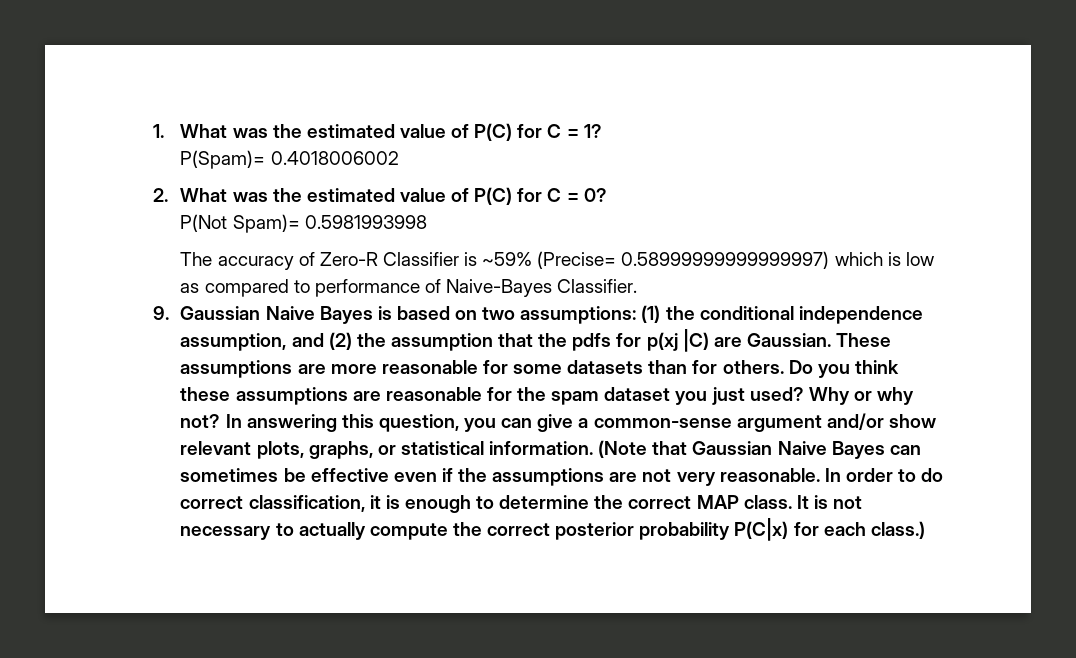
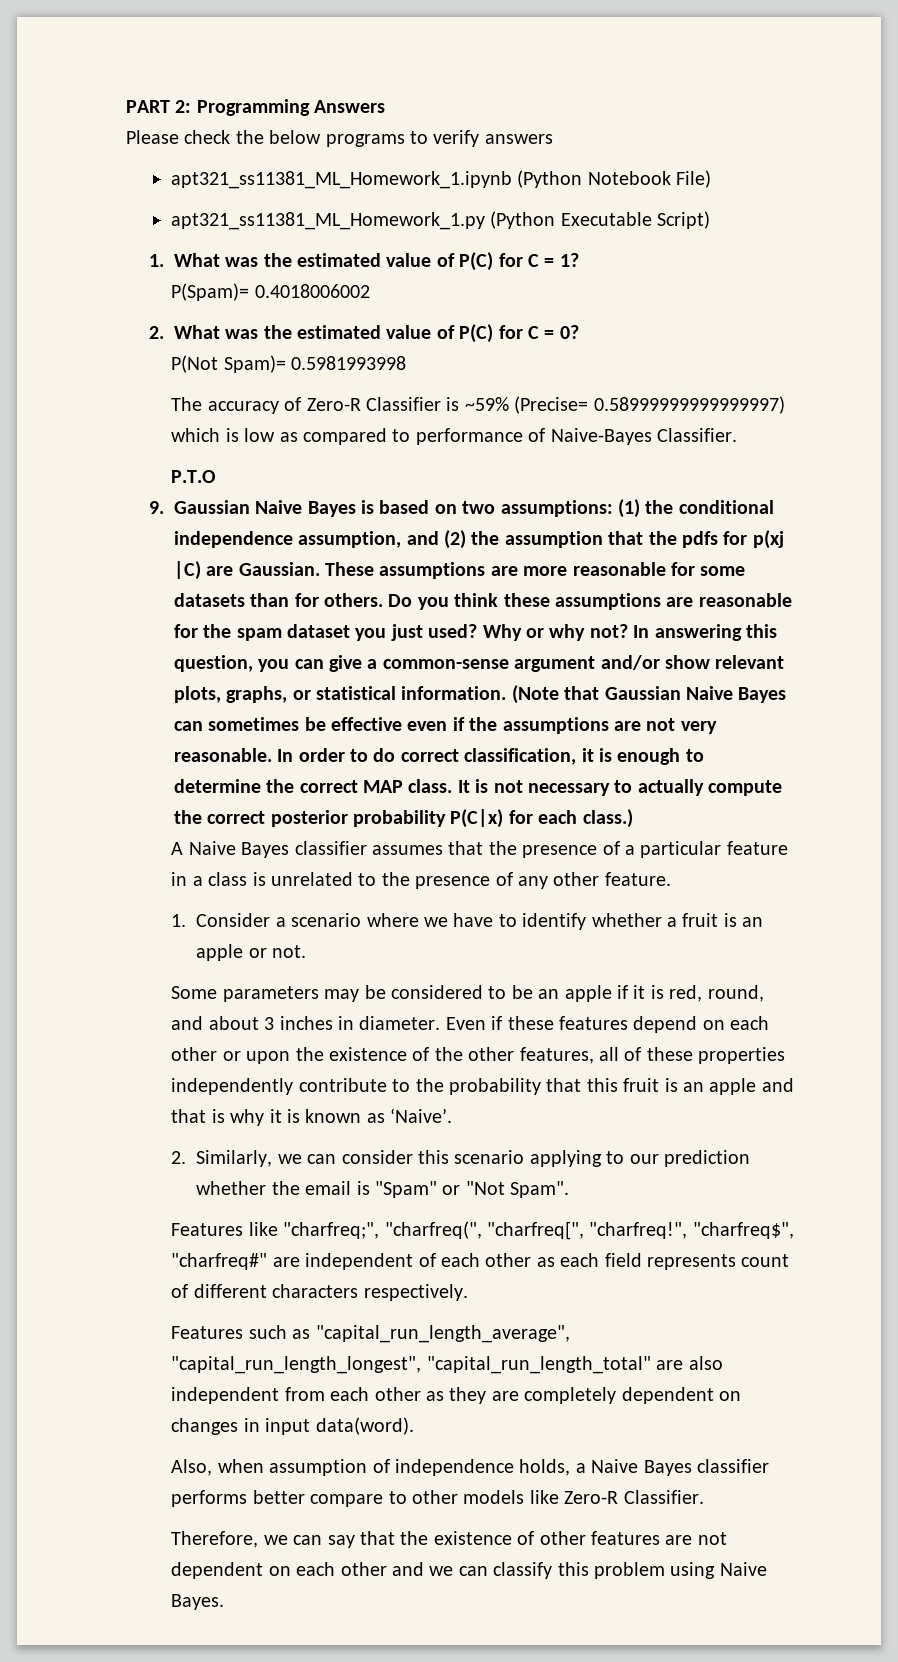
+ PART 2: Programming Answers
+ Please check the below programs to verify answers
+ apt321_ss11381_ML_Homework_1.ipynb (Python Notebook File)
+ apt321_ss11381_ML_Homework_1.py (Python Executable Script)
+ P.T.O
+ A Naive Bayes classifier assumes that the presence of a particular feature in a class is unrelated to the presence of any other feature.
+ 1. Consider a scenario where we have to identify whether a fruit is an apple or not.
+ Some parameters may be considered to be an apple if it is red, round, and about 3 inches in diameter. Even if these features depend on each other or upon the existence of the other features, all of these properties independently contribute to the probability that this fruit is an apple and that is why it is known as ‘Naive’.
+ 2. Similarly, we can consider this scenario applying to our prediction whether the email is "Spam" or "Not Spam".
+ Features like "charfreq;", "charfreq(", "charfreq[", "charfreq!", "charfreq$", "charfreq#" are independent of each other as each field represents count of different characters respectively.
+ Features such as "capital_run_length_average", "capital_run_length_longest", "capital_run_length_total" are also independent from each other as they are completely dependent on changes in input data(word).
+ Also, when assumption of independence holds, a Naive Bayes classifier performs better compare to other models like Zero-R Classifier.
+ Therefore, we can say that the existence of other features are not dependent on each other and we can classify this problem using Naive Bayes.

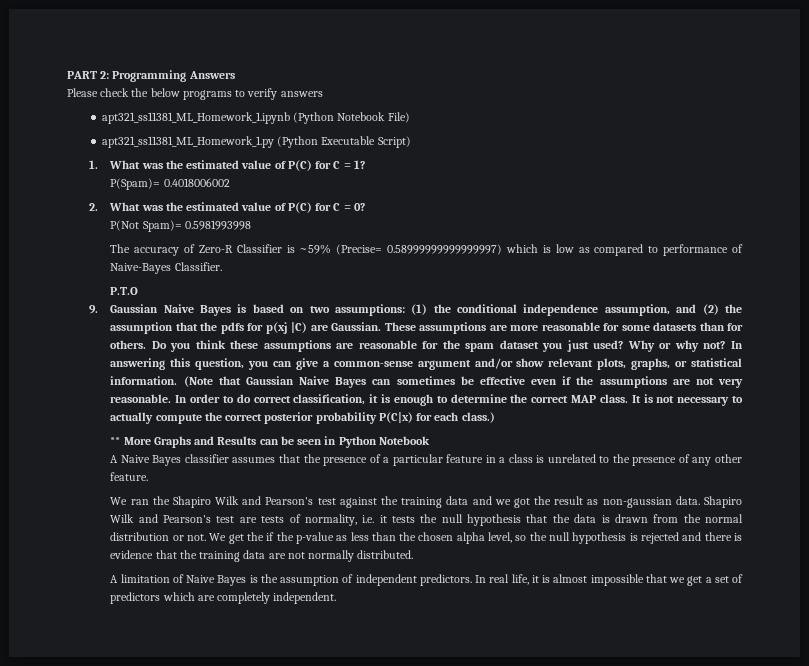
+ ** More Graphs and Results can be seen in Python Notebook
- 1. Consider a scenario where we have to identify whether a fruit is an apple or not.
- Some parameters may be considered to be an apple if it is red, round, and about 3 inches in diameter. Even if these features depend on each other or upon the existence of the other features, all of these properties independently contribute to the probability that this fruit is an apple and that is why it is known as ‘Naive’.
- 2. Similarly, we can consider this scenario applying to our prediction whether the email is "Spam" or "Not Spam".
- Features like "charfreq;", "charfreq(", "charfreq[", "charfreq!", "charfreq$", "charfreq#" are independent of each other as each field represents count of different characters respectively.
- Features such as "capital_run_length_average", "capital_run_length_longest", "capital_run_length_total" are also independent from each other as they are completely dependent on changes in input data(word).
- Also, when assumption of independence holds, a Naive Bayes classifier performs better compare to other models like Zero-R Classifier.
- Therefore, we can say that the existence of other features are not dependent on each other and we can classify this problem using Naive Bayes.
+ We ran the Shapiro Wilk and Pearson's test against the training data and we got the result as non-gaussian data. Shapiro Wilk and Pearson's test are tests of normality, i.e. it tests the null hypothesis that the data is drawn from the normal distribution or not. We get the if the p-value as less than the chosen alpha level, so the null hypothesis is rejected and there is evidence that the training data are not normally distributed.
+ A limitation of Naive Bayes is the assumption of independent predictors. In real life, it is almost impossible that we get a set of predictors which are completely independent.

